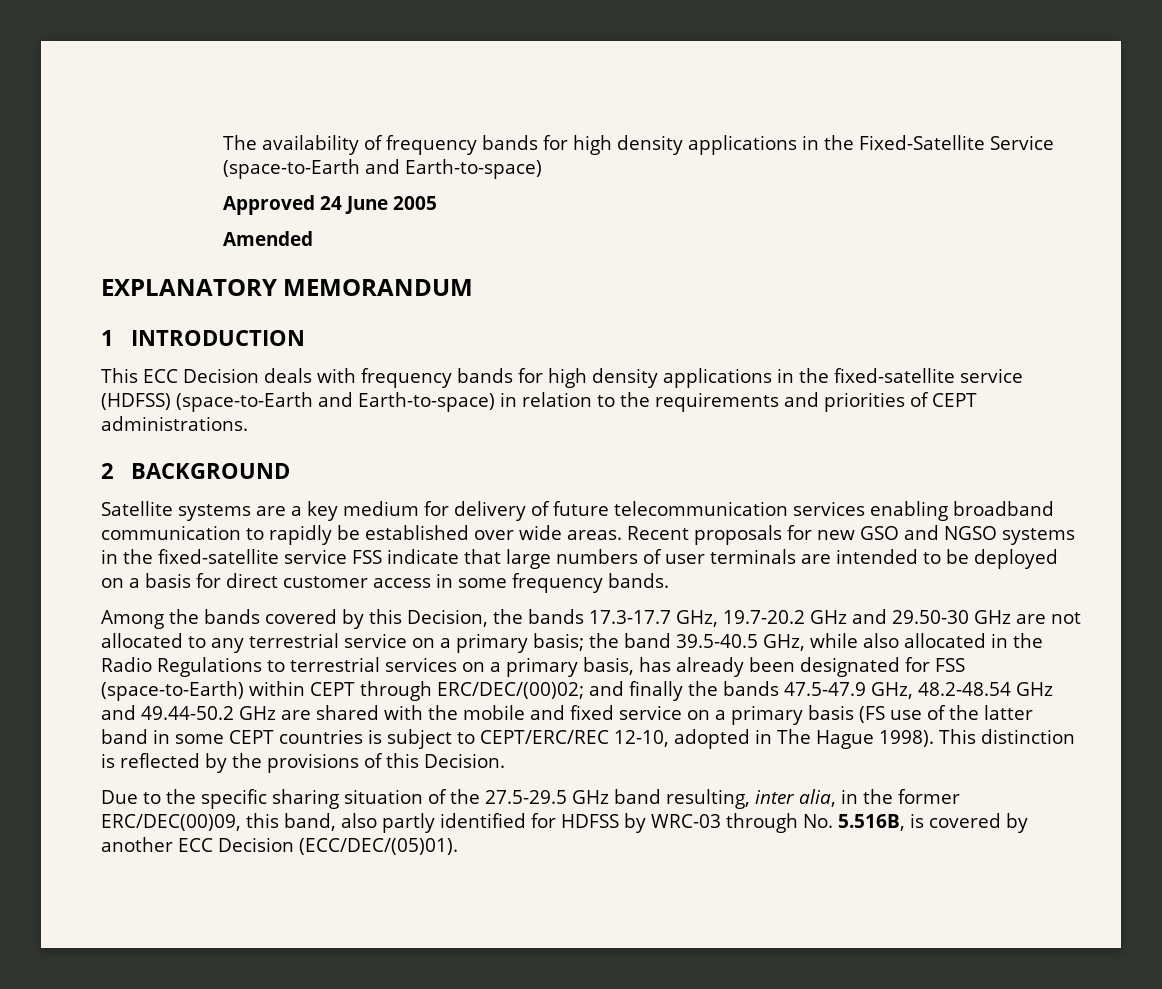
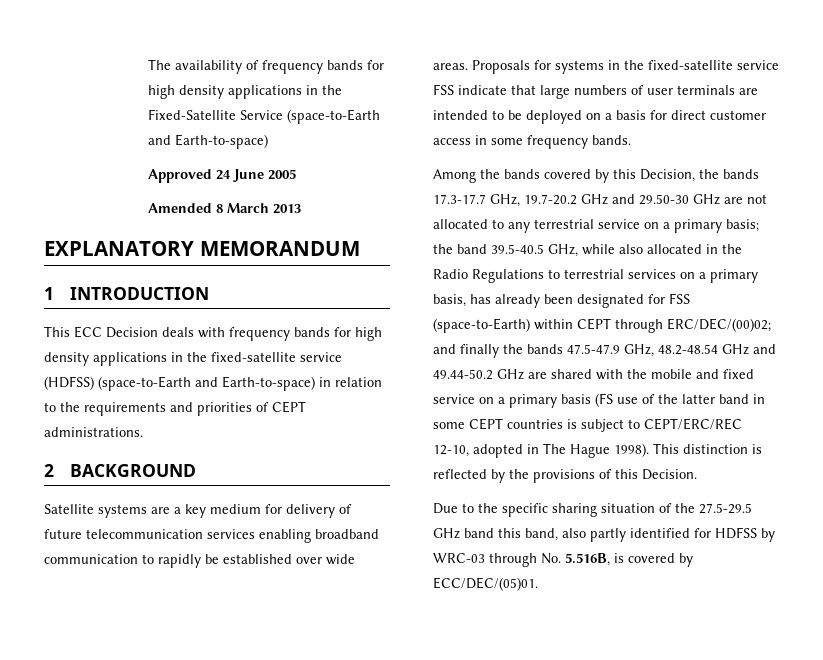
- Amended
+ Amended 8 March 2013
- Recent proposals for new GSO and NGSO systems in the fixed-satellite service FSS indicate that large numbers of user terminals are intended to be deployed on a basis for direct customer access in some frequency bands.
+ Proposals for systems in the fixed-satellite service FSS indicate that large numbers of user terminals are intended to be deployed on a basis for direct customer access in some frequency bands.
- Due to the specific sharing situation of the 27.5-29.5 GHz band resulting, inter alia, in the former ERC/DEC(00)09, this band, also partly identified for HDFSS by WRC-03 through No. 5.516B, is covered by another ECC Decision (ECC/DEC/(05)01).
+ Due to the specific sharing situation of the 27.5-29.5 GHz band this band, also partly identified for HDFSS by WRC-03 through No. 5.516B, is covered by ECC/DEC/(05)01.

